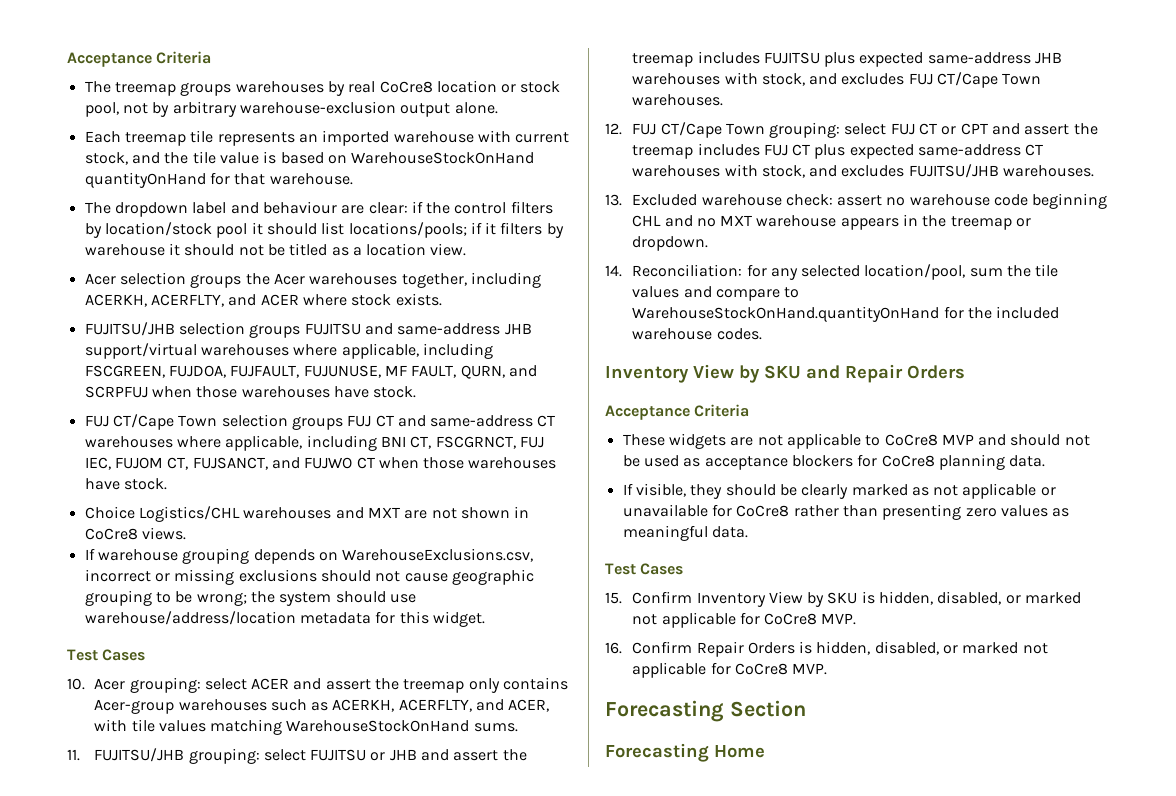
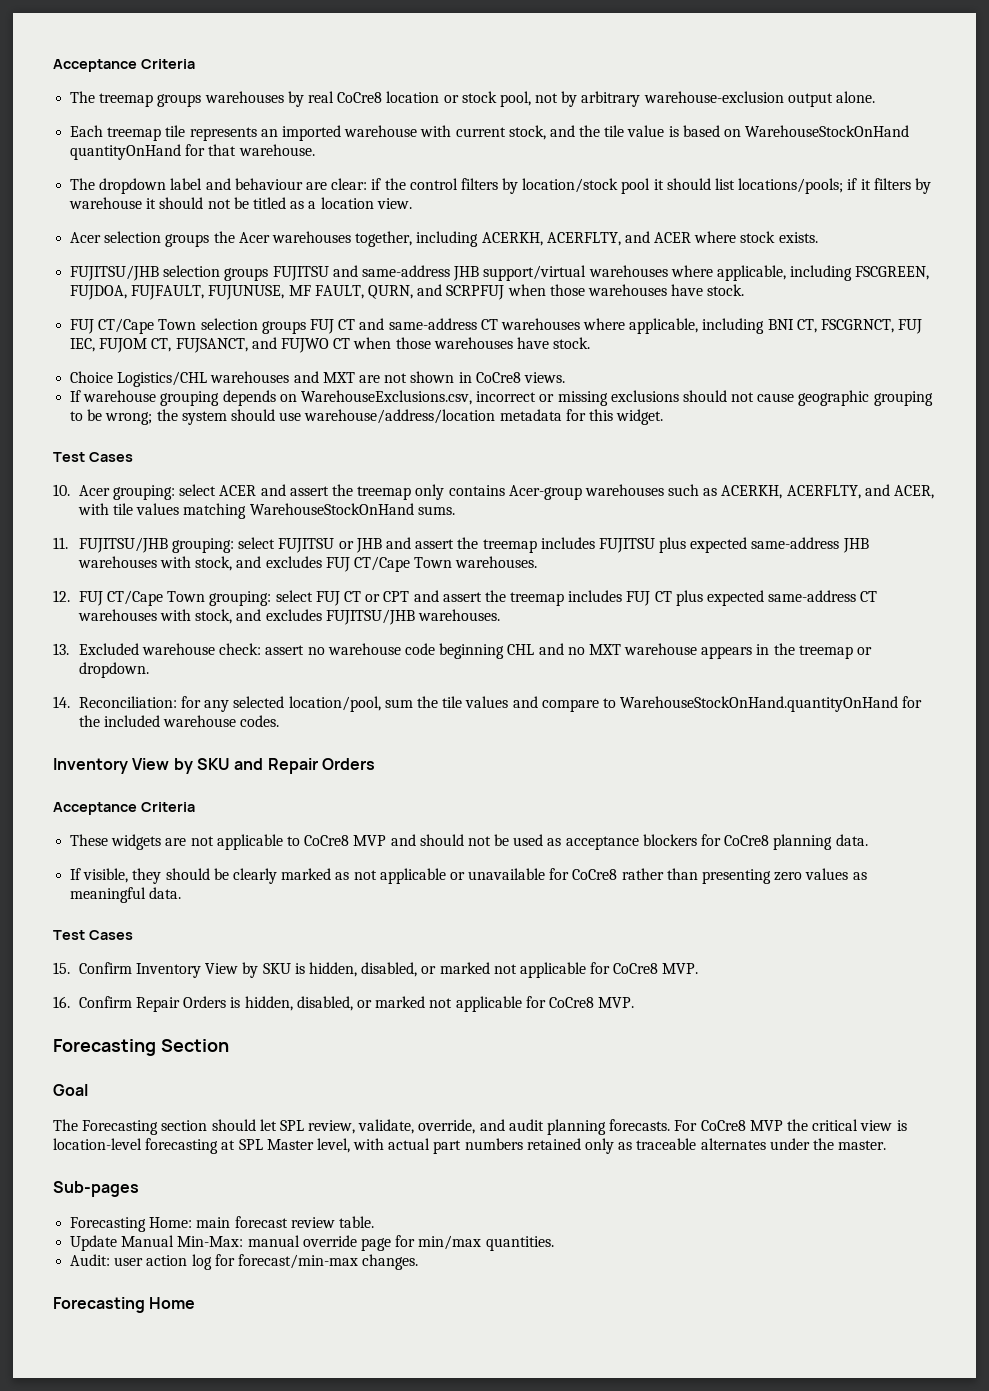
+ Goal
+ The Forecasting section should let SPL review, validate, override, and audit planning forecasts. For CoCre8 MVP the critical view is location-level forecasting at SPL Master level, with actual part numbers retained only as traceable alternates under the master.
+ Sub-pages
+ Forecasting Home: main forecast review table.
+ Update Manual Min-Max: manual override page for min/max quantities.
+ Audit: user action log for forecast/min-max changes.

